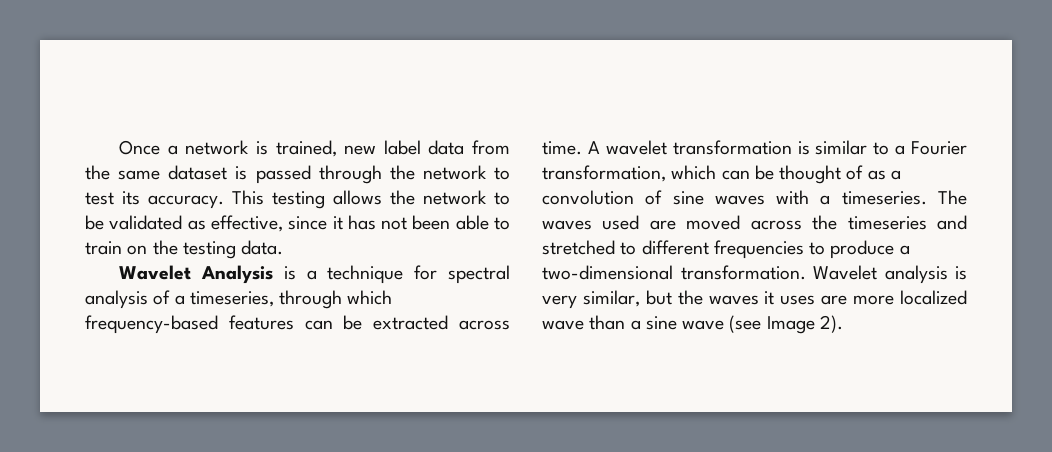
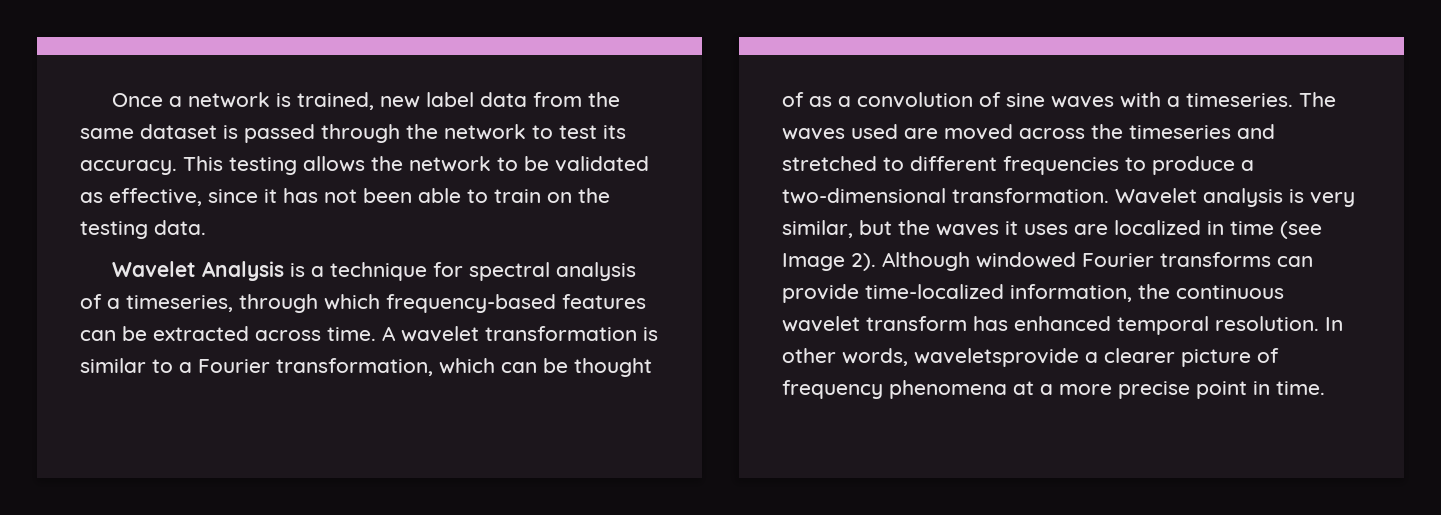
- Wavelet analysis is very similar, but the waves it uses are more localized wave than a sine wave (see Image 2).
+ Wavelet analysis is very similar, but the waves it uses are localized in time (see Image 2). Although windowed Fourier transforms can provide time-localized information, the continuous wavelet transform has enhanced temporal resolution. In other words, waveletsprovide a clearer picture of frequency phenomena at a more precise point in time.

